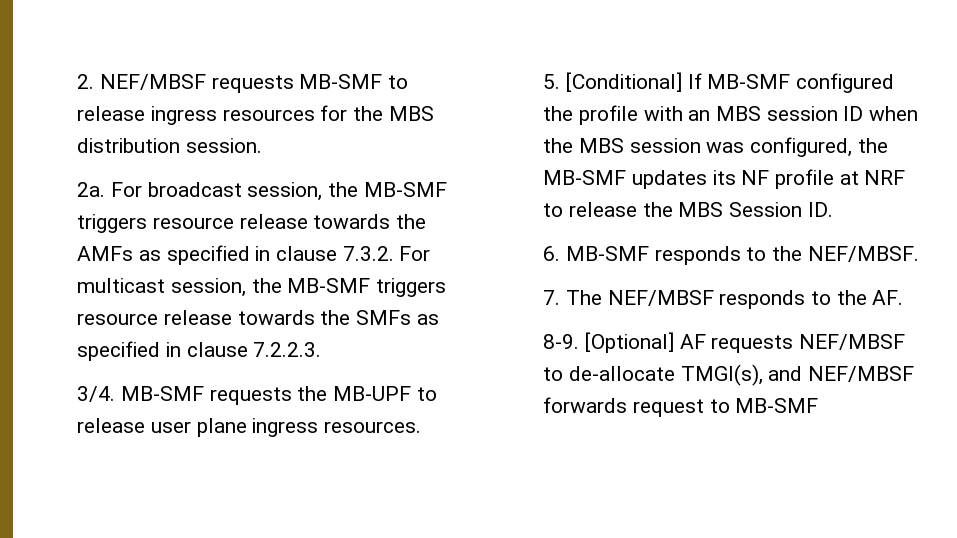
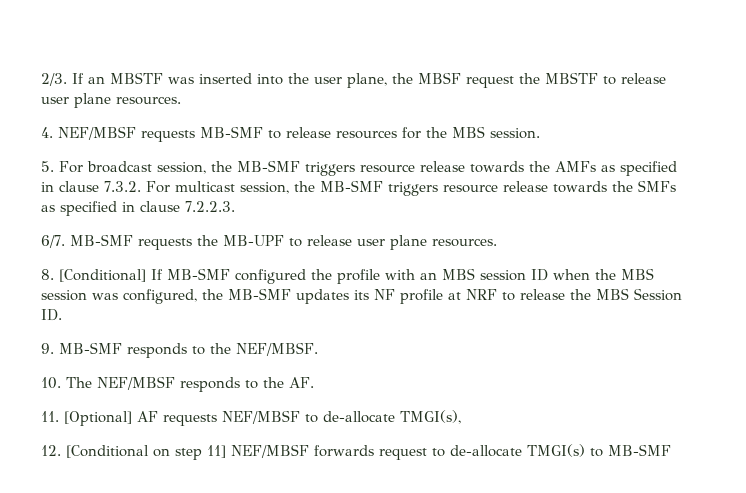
- 2. NEF/MBSF requests MB-SMF to release ingress resources for the MBS distribution session.
+ 2/3. If an MBSTF was inserted into the user plane, the MBSF request the MBSTF to release user plane resources.
+ 4. NEF/MBSF requests MB-SMF to release resources for the MBS session.
- 2a. For broadcast session, the MB-SMF triggers resource release towards the AMFs as specified in clause 7.3.2. For multicast session, the MB-SMF triggers resource release towards the SMFs as specified in clause 7.2.2.3.
+ 5. For broadcast session, the MB-SMF triggers resource release towards the AMFs as specified in clause 7.3.2. For multicast session, the MB-SMF triggers resource release towards the SMFs as specified in clause 7.2.2.3.
- 3/4.
+ 6/7.
- MB-SMF requests the MB-UPF to release user plane ingress resources.
- 5. [Conditional] If MB-SMF configured the profile with an MBS session ID when the MBS session was configured, the MB-SMF updates its NF profile at NRF to release the MBS Session ID.
+ MB-SMF requests the MB-UPF to release user plane resources.
+ 8. [Conditional] If MB-SMF configured the profile with an MBS session ID when the MBS session was configured, the MB-SMF updates its NF profile at NRF to release the MBS Session ID.
- 6. MB-SMF responds to the NEF/MBSF.
+ 9. MB-SMF responds to the NEF/MBSF.
- 7. The NEF/MBSF responds to the AF.
+ 10. The NEF/MBSF responds to the AF.
- 8-9. [Optional] AF requests NEF/MBSF to de-allocate TMGI(s), and NEF/MBSF forwards request to MB-SMF
+ 11. [Optional] AF requests NEF/MBSF to de-allocate TMGI(s),
+ 12. [Conditional on step 11] NEF/MBSF forwards request to de-allocate TMGI(s) to MB-SMF

